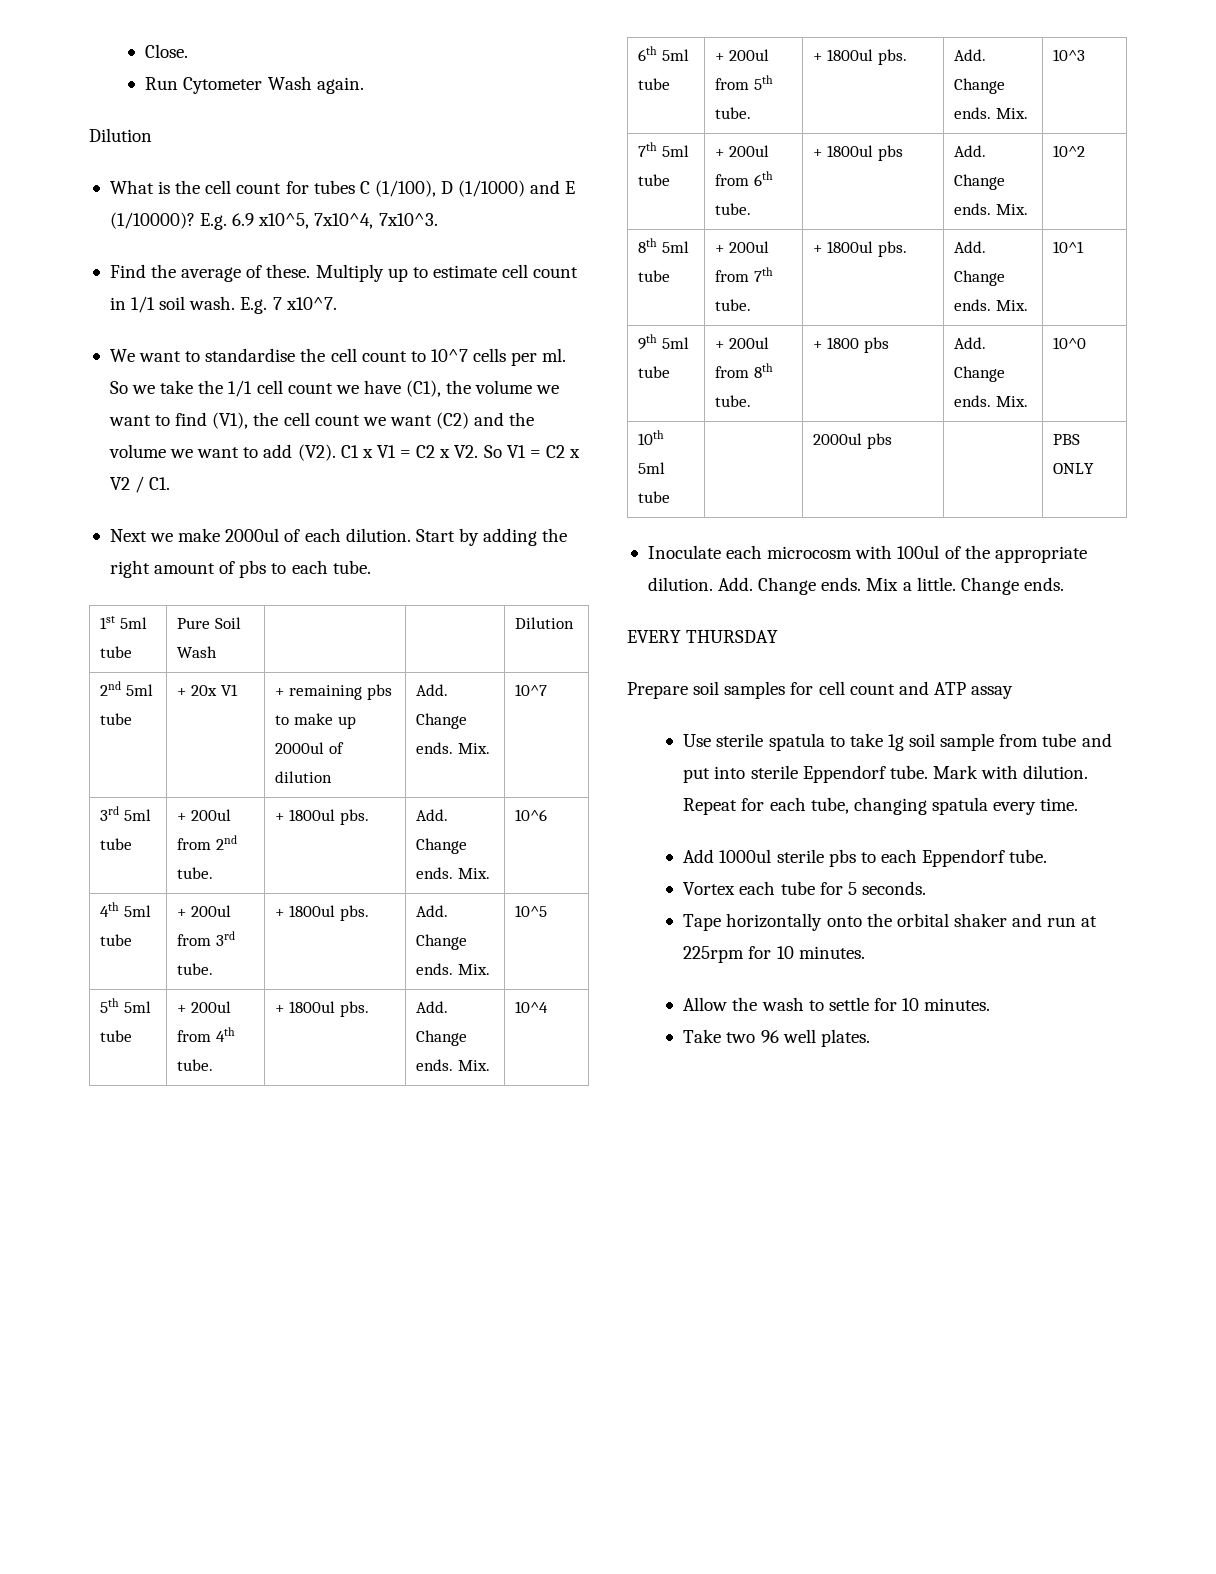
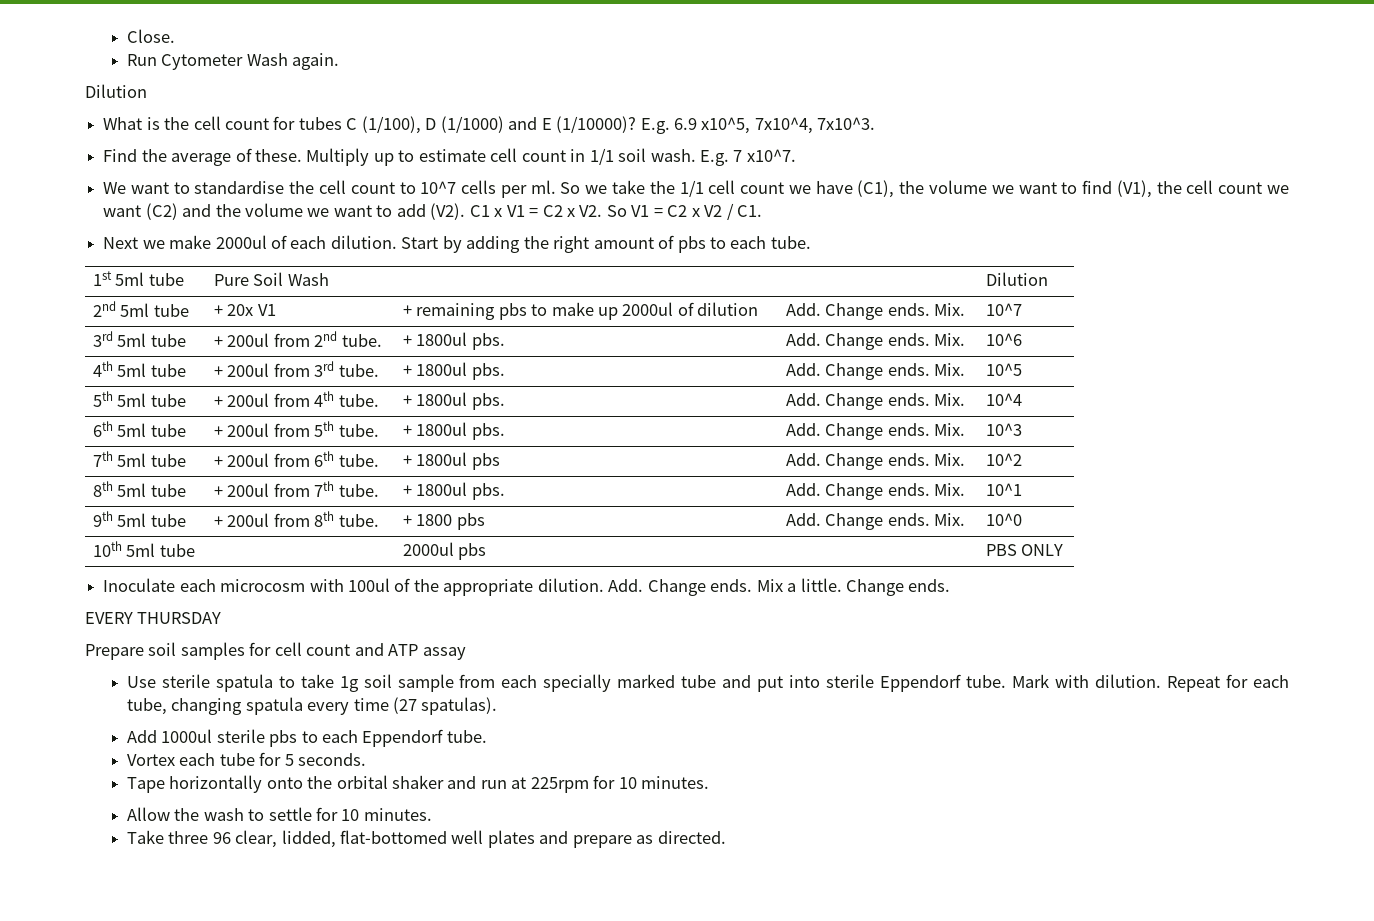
- Use sterile spatula to take 1g soil sample from tube and put into sterile Eppendorf tube.
+ Use sterile spatula to take 1g soil sample from each specially marked tube and put into sterile Eppendorf tube.
- Repeat for each tube, changing spatula every time.
+ Repeat for each tube, changing spatula every time (27 spatulas).
- Take two 96 well plates.
+ Take three 96 clear, lidded, flat-bottomed well plates and prepare as directed.

